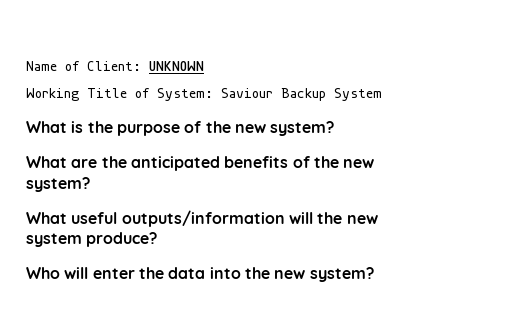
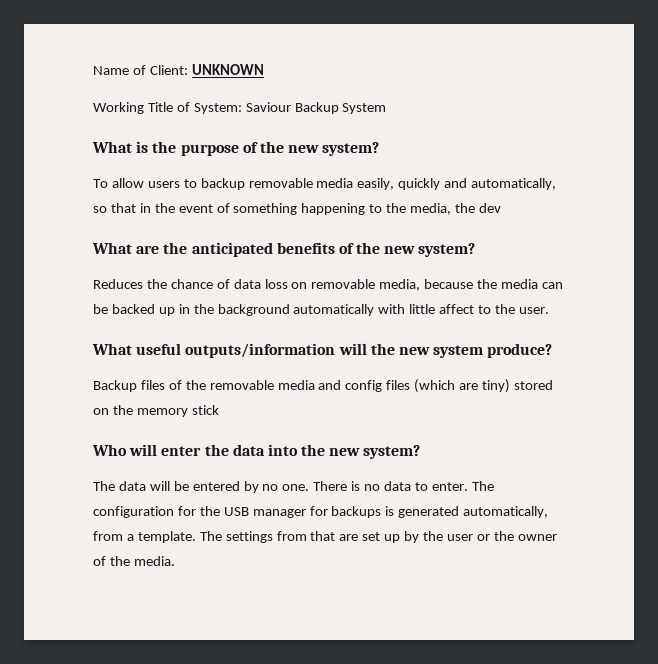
+ To allow users to backup removable media easily, quickly and automatically, so that in the event of something happening to the media, the dev
+ Reduces the chance of data loss on removable media, because the media can be backed up in the background automatically with little affect to the user.
+ Backup files of the removable media and config files (which are tiny) stored on the memory stick
+ The data will be entered by no one. There is no data to enter. The configuration for the USB manager for backups is generated automatically, from a template. The settings from that are set up by the user or the owner of the media.

